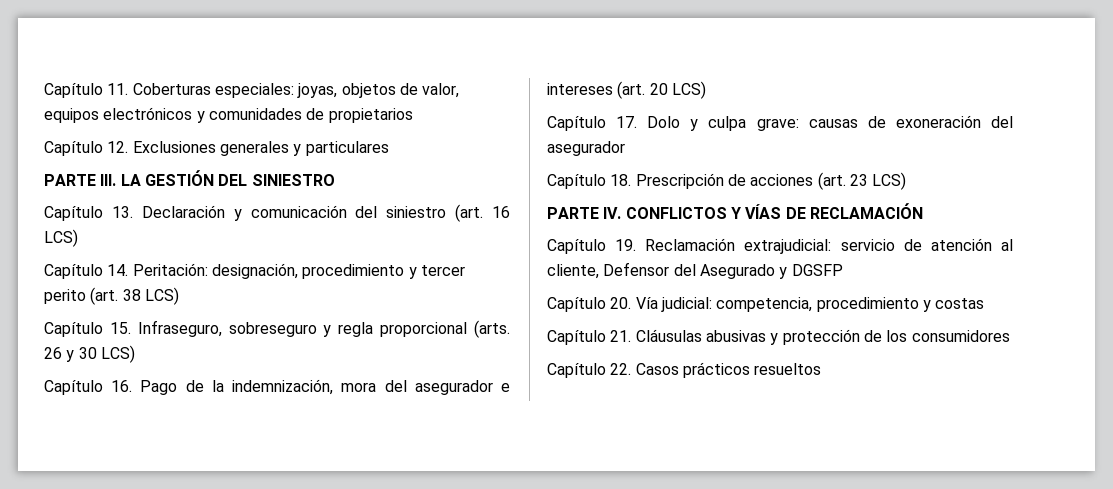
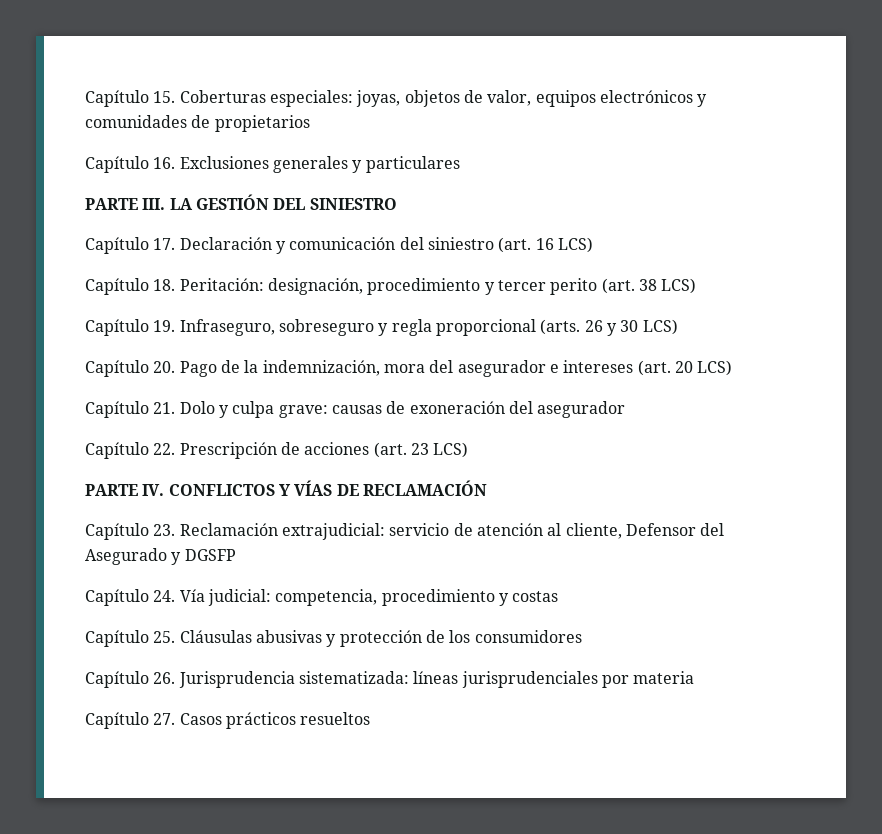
- Capítulo 11. Coberturas especiales: joyas, objetos de valor, equipos electrónicos y comunidades de propietarios
+ Capítulo 15. Coberturas especiales: joyas, objetos de valor, equipos electrónicos y comunidades de propietarios
- Capítulo 12. Exclusiones generales y particulares
+ Capítulo 16. Exclusiones generales y particulares
- Capítulo 13. Declaración y comunicación del siniestro (art. 16 LCS)
+ Capítulo 17. Declaración y comunicación del siniestro (art. 16 LCS)
- Capítulo 14. Peritación: designación, procedimiento y tercer perito (art. 38 LCS)
+ Capítulo 18. Peritación: designación, procedimiento y tercer perito (art. 38 LCS)
- Capítulo 15. Infraseguro, sobreseguro y regla proporcional (arts. 26 y 30 LCS)
+ Capítulo 19. Infraseguro, sobreseguro y regla proporcional (arts. 26 y 30 LCS)
- Capítulo 16. Pago de la indemnización, mora del asegurador e intereses (art. 20 LCS)
+ Capítulo 20. Pago de la indemnización, mora del asegurador e intereses (art. 20 LCS)
- Capítulo 17. Dolo y culpa grave: causas de exoneración del asegurador
+ Capítulo 21. Dolo y culpa grave: causas de exoneración del asegurador
- Capítulo 18. Prescripción de acciones (art. 23 LCS)
+ Capítulo 22. Prescripción de acciones (art. 23 LCS)
- Capítulo 19. Reclamación extrajudicial: servicio de atención al cliente, Defensor del Asegurado y DGSFP
+ Capítulo 23. Reclamación extrajudicial: servicio de atención al cliente, Defensor del Asegurado y DGSFP
- Capítulo 20. Vía judicial: competencia, procedimiento y costas
+ Capítulo 24. Vía judicial: competencia, procedimiento y costas
- Capítulo 21. Cláusulas abusivas y protección de los consumidores
+ Capítulo 25. Cláusulas abusivas y protección de los consumidores
- Capítulo 22. Casos prácticos resueltos
+ Capítulo 26. Jurisprudencia sistematizada: líneas jurisprudenciales por materia
+ Capítulo 27. Casos prácticos resueltos

